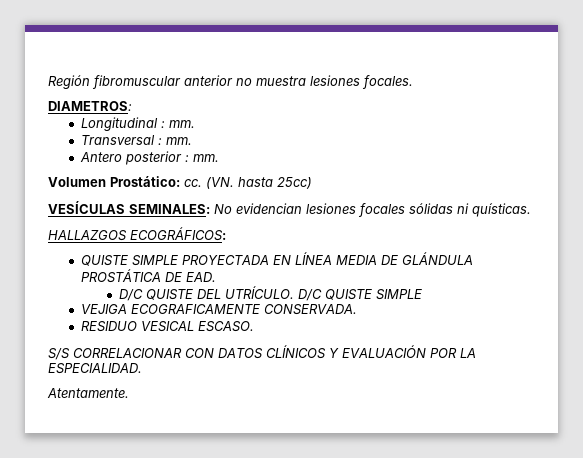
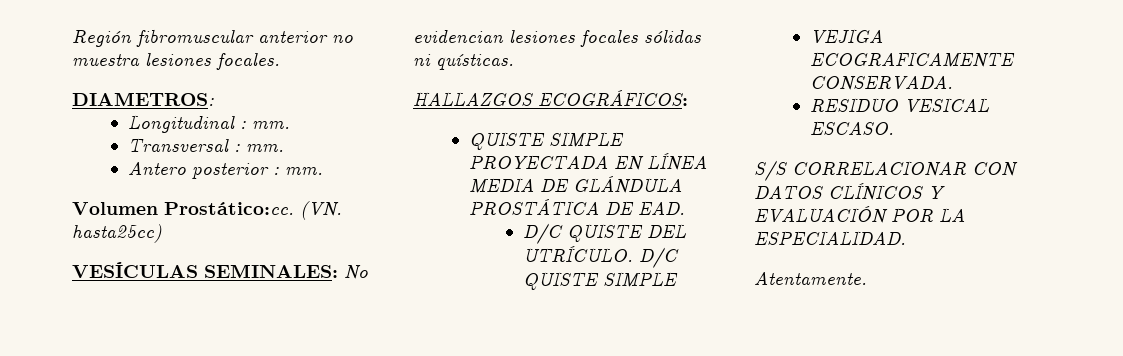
- Volumen Prostático: cc. (VN. hasta 25cc)
+ Volumen Prostático:cc. (VN. hasta25cc)

